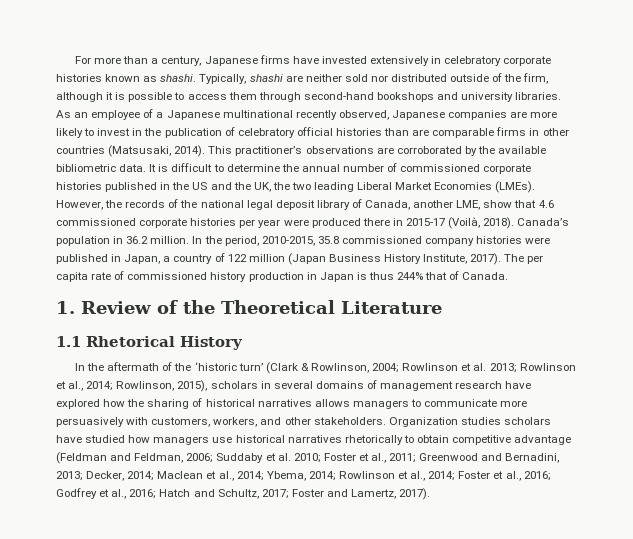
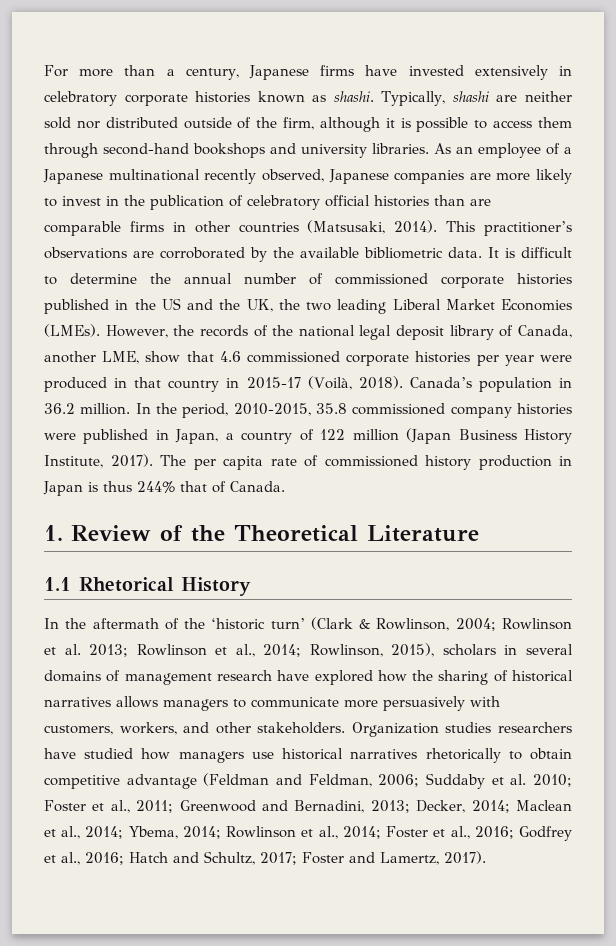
- However, the records of the national legal deposit library of Canada, another LME, show that 4.6 commissioned corporate histories per year were produced there in 2015-17 (Voilà, 2018).
+ However, the records of the national legal deposit library of Canada, another LME, show that 4.6 commissioned corporate histories per year were produced in that country in 2015-17 (Voilà, 2018).
- Organization studies scholars have studied how managers use historical narratives rhetorically to obtain competitive advantage (Feldman and Feldman, 2006; Suddaby et al. 2010; Foster et al., 2011; Greenwood and Bernadini, 2013; Decker, 2014; Maclean et al., 2014; Ybema, 2014; Rowlinson et al., 2014; Foster et al., 2016; Godfrey et al., 2016; Hatch and Schultz, 2017; Foster and Lamertz, 2017).
+ Organization studies researchers have studied how managers use historical narratives rhetorically to obtain competitive advantage (Feldman and Feldman, 2006; Suddaby et al. 2010; Foster et al., 2011; Greenwood and Bernadini, 2013; Decker, 2014; Maclean et al., 2014; Ybema, 2014; Rowlinson et al., 2014; Foster et al., 2016; Godfrey et al., 2016; Hatch and Schultz, 2017; Foster and Lamertz, 2017).

